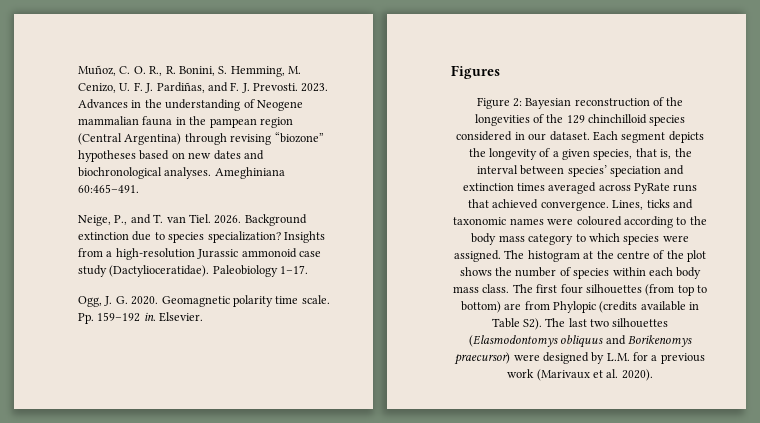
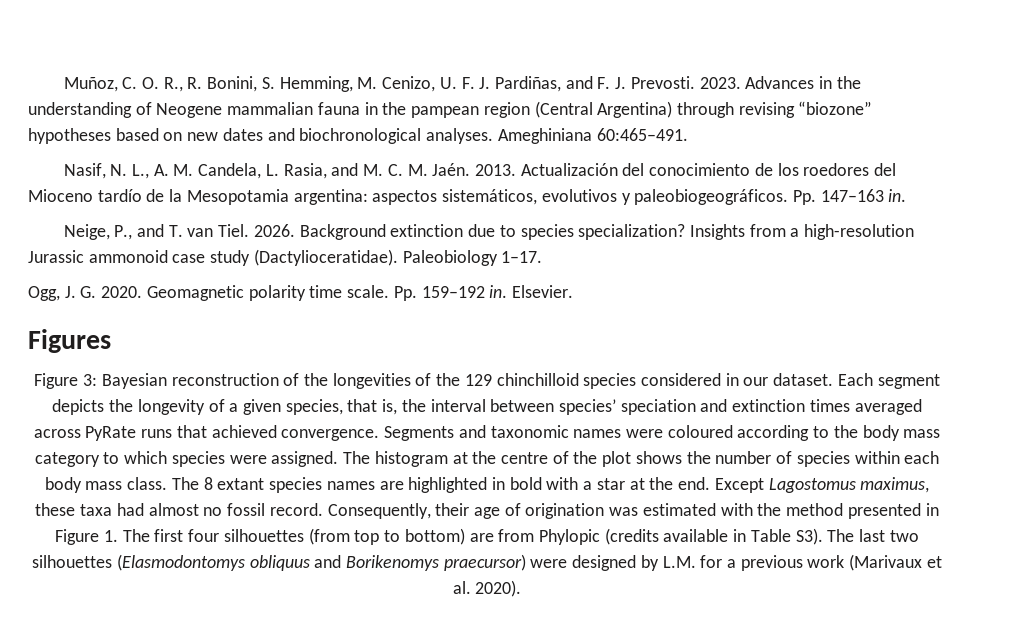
+ Nasif, N. L., A. M. Candela, L. Rasia, and M. C. M. Jaén. 2013. Actualización del conocimiento de los roedores del Mioceno tardío de la Mesopotamia argentina: aspectos sistemáticos, evolutivos y paleobiogeográficos. Pp. 147–163 in.
- Figure 2: Bayesian reconstruction of the longevities of the 129 chinchilloid species considered in our dataset.
+ Figure 3: Bayesian reconstruction of the longevities of the 129 chinchilloid species considered in our dataset.
- Lines, ticks and taxonomic names were coloured according to the body mass category to which species were assigned.
+ Segments and taxonomic names were coloured according to the body mass category to which species were assigned.
- The first four silhouettes (from top to bottom) are from Phylopic (credits available in Table S2). The last two silhouettes (Elasmodontomys obliquus and Borikenomys praecursor) were designed by L.M. for a previous work (Marivaux et al. 2020).
+ The 8 extant species names are highlighted in bold with a star at the end. Except Lagostomus maximus, these taxa had almost no fossil record. Consequently, their age of origination was estimated with the method presented in Figure 1. The first four silhouettes (from top to bottom) are from Phylopic (credits available in Table S3). The last two silhouettes (Elasmodontomys obliquus and Borikenomys praecursor) were designed by L.M. for a previous work (Marivaux et al. 2020).

